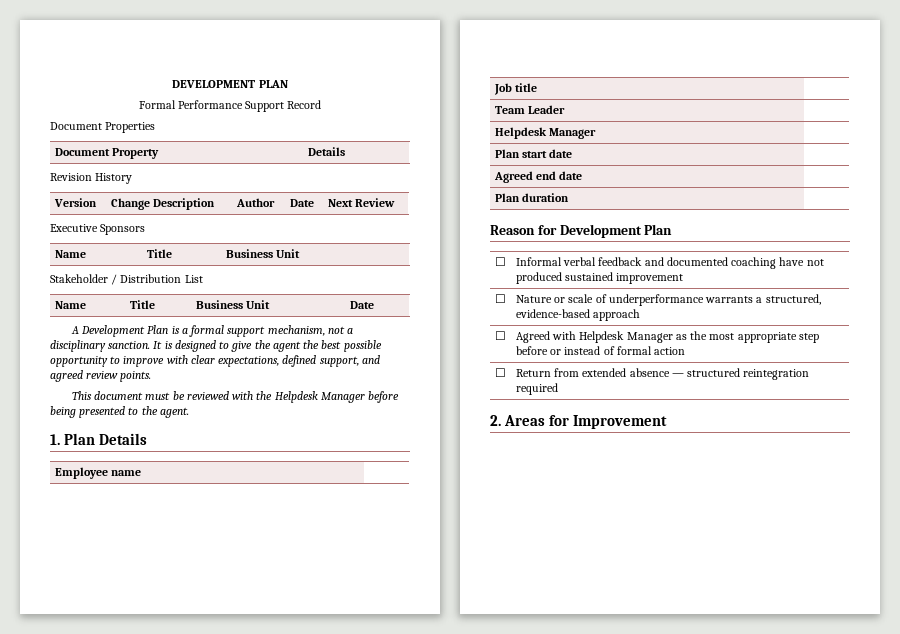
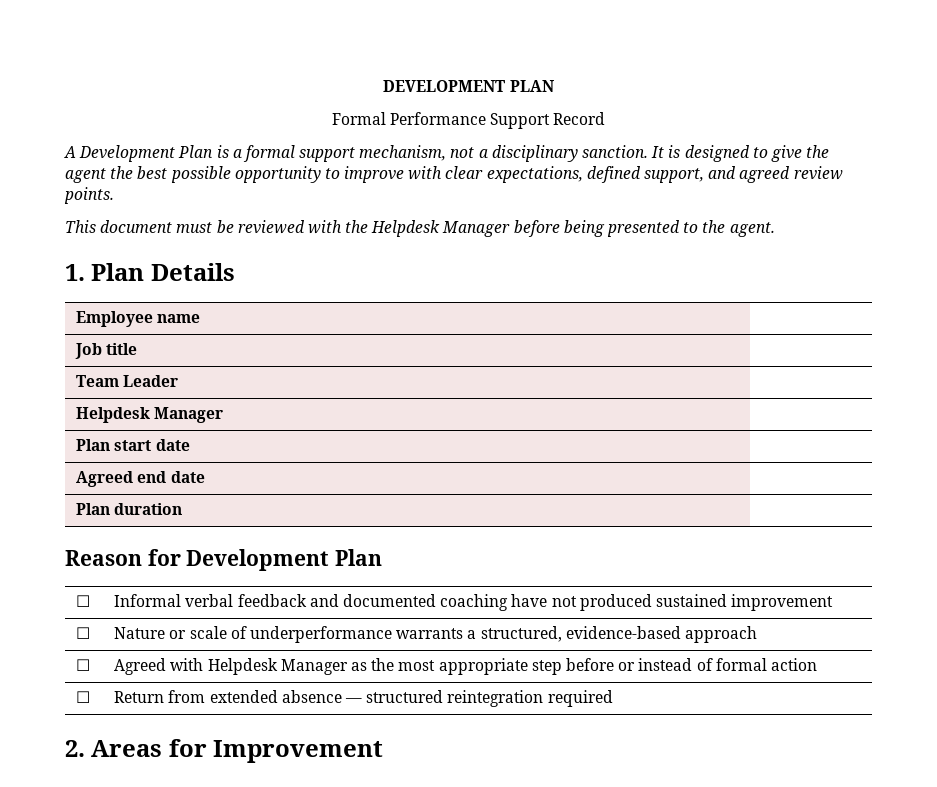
- Document Properties
- Document Property | Details
- Revision History
- Version | Change Description | Author | Date | Next Review
- Executive Sponsors
- Name | Title | Business Unit
- Stakeholder / Distribution List
- Name | Title | Business Unit | Date

